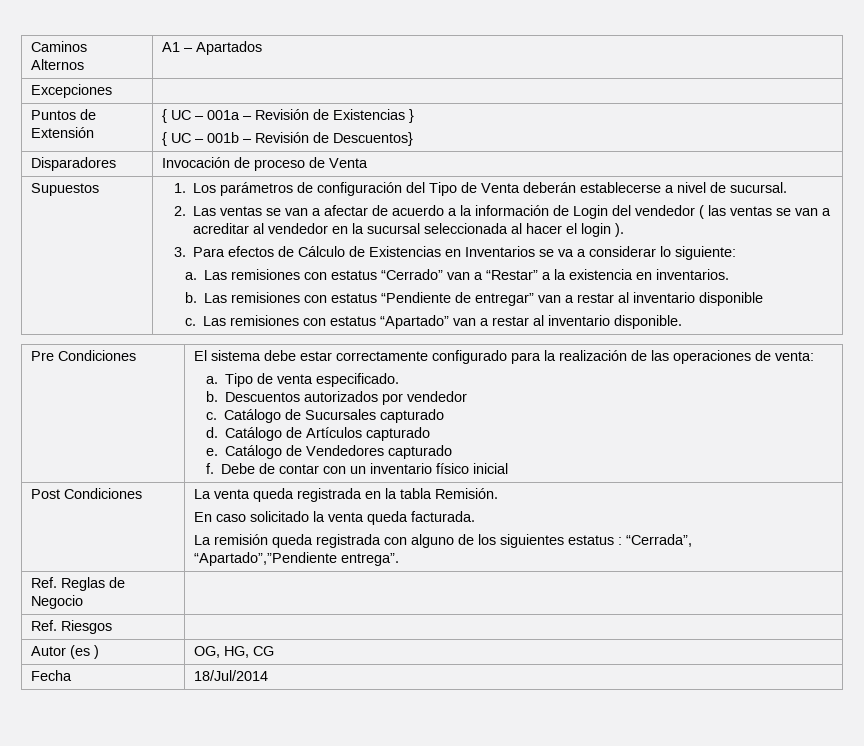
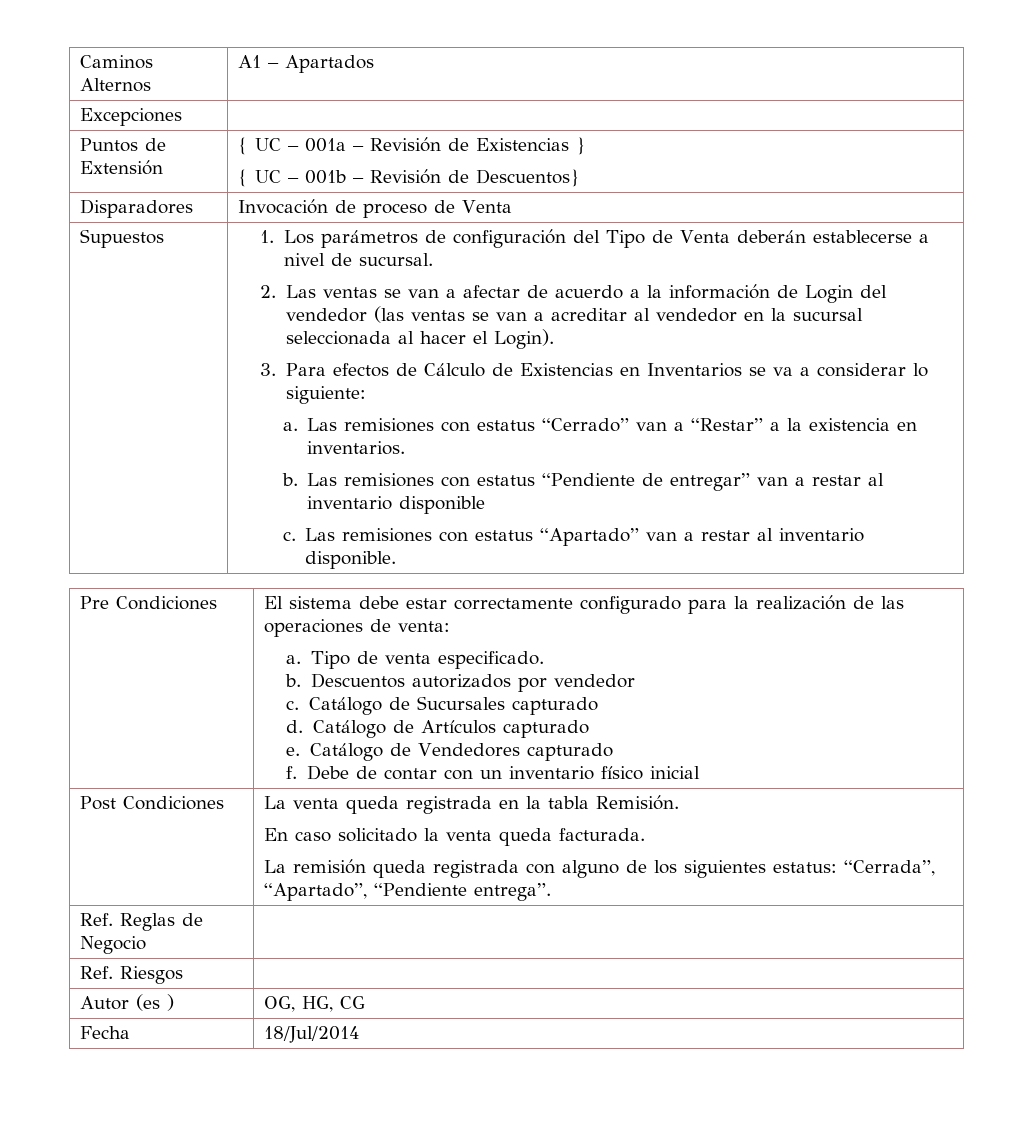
- 2. Las ventas se van a afectar de acuerdo a la información de Login del vendedor ( las ventas se van a acreditar al vendedor en la sucursal seleccionada al hacer el login ).
+ 2. Las ventas se van a afectar de acuerdo a la información de Login del vendedor (las ventas se van a acreditar al vendedor en la sucursal seleccionada al hacer el Login).
  Post Condiciones | La venta queda registrada en la tabla Remisión.
  En caso solicitado la venta queda facturada.
- La remisión queda registrada con alguno de los siguientes estatus : “Cerrada”, “Apartado”,”Pendiente entrega”.
+ La remisión queda registrada con alguno de los siguientes estatus: “Cerrada”, “Apartado”, “Pendiente entrega”.

